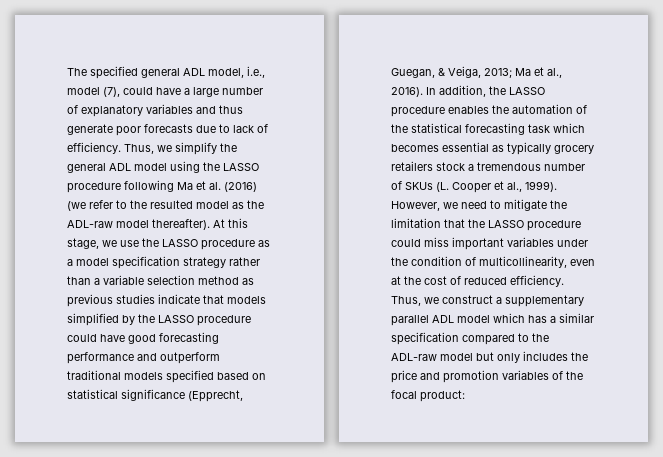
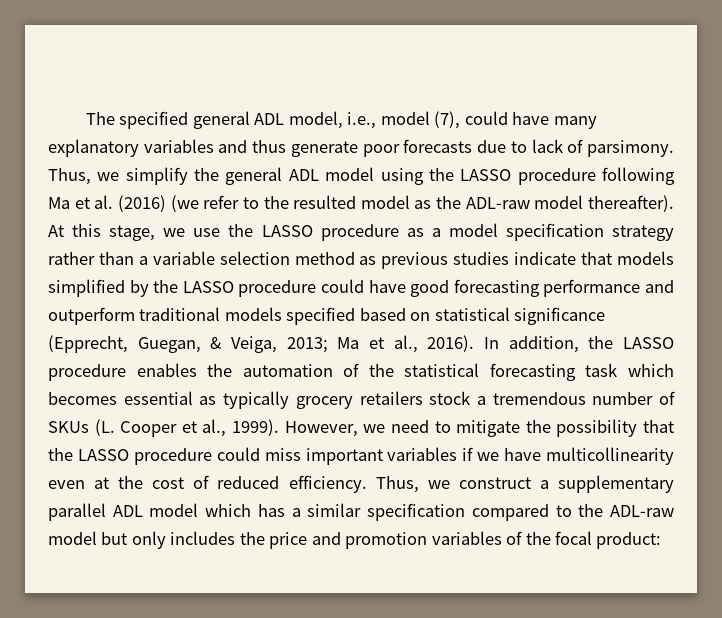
- The specified general ADL model, i.e., model (7), could have a large number of explanatory variables and thus generate poor forecasts due to lack of efficiency.
+ The specified general ADL model, i.e., model (7), could have many explanatory variables and thus generate poor forecasts due to lack of parsimony.
- However, we need to mitigate the limitation that the LASSO procedure could miss important variables under the condition of multicollinearity, even at the cost of reduced efficiency.
+ However, we need to mitigate the possibility that the LASSO procedure could miss important variables if we have multicollinearity even at the cost of reduced efficiency.

